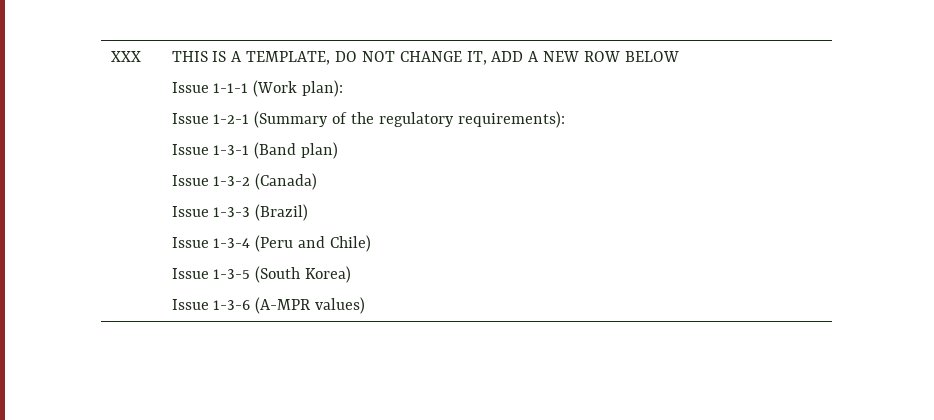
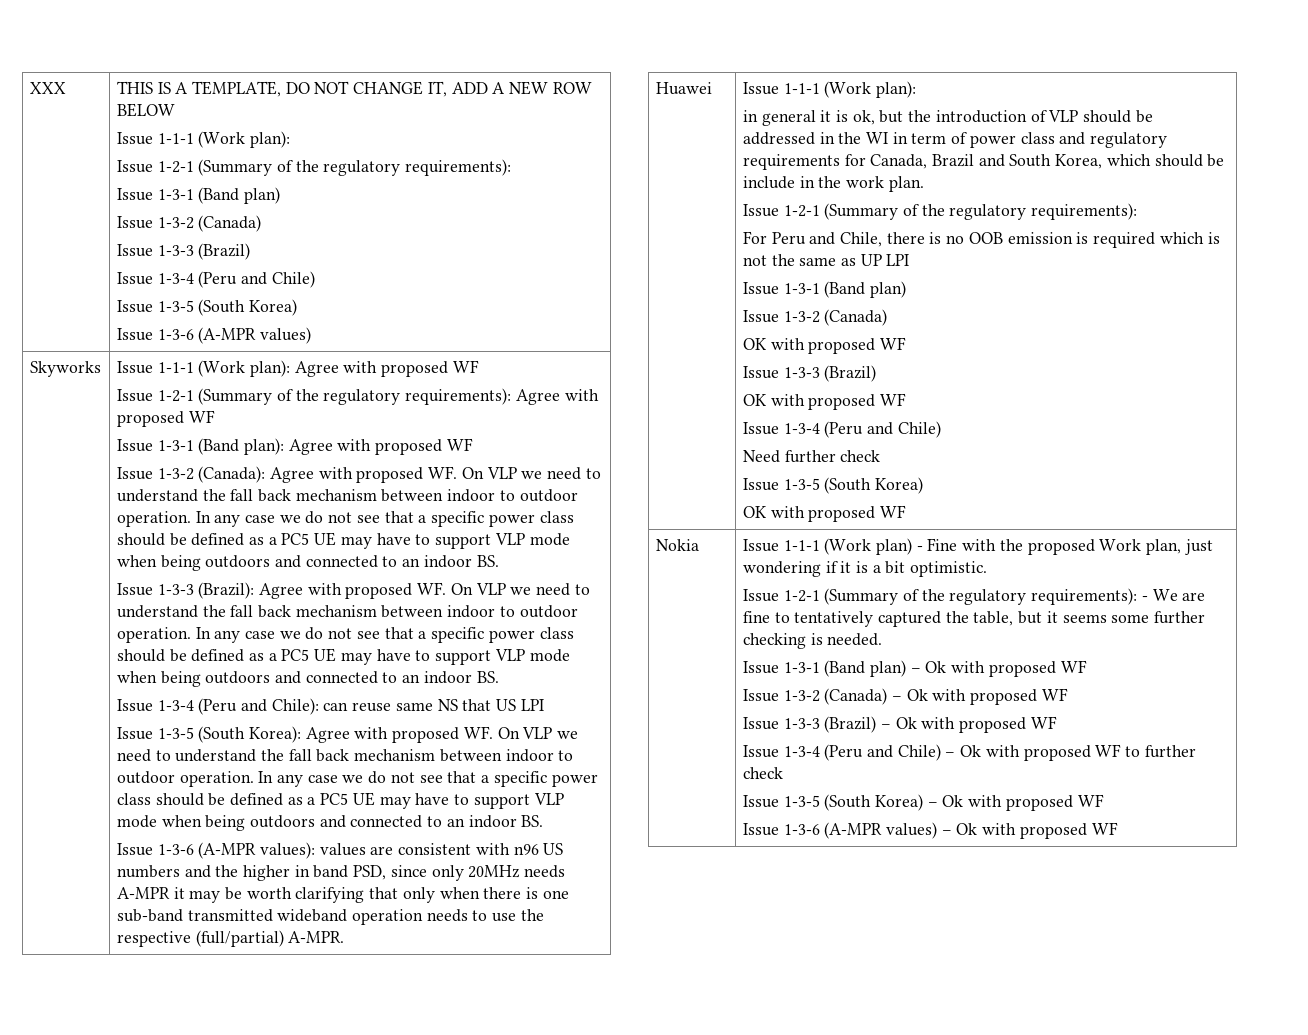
+ Skyworks | Issue 1-1-1 (Work plan): Agree with proposed WF
+ Issue 1-2-1 (Summary of the regulatory requirements): Agree with proposed WF
+ Issue 1-3-1 (Band plan): Agree with proposed WF
+ Issue 1-3-2 (Canada): Agree with proposed WF. On VLP we need to understand the fall back mechanism between indoor to outdoor operation. In any case we do not see that a specific power class should be defined as a PC5 UE may have to support VLP mode when being outdoors and connected to an indoor BS.
+ Issue 1-3-3 (Brazil): Agree with proposed WF. On VLP we need to understand the fall back mechanism between indoor to outdoor operation. In any case we do not see that a specific power class should be defined as a PC5 UE may have to support VLP mode when being outdoors and connected to an indoor BS.
+ Issue 1-3-4 (Peru and Chile): can reuse same NS that US LPI
+ Issue 1-3-5 (South Korea): Agree with proposed WF. On VLP we need to understand the fall back mechanism between indoor to outdoor operation. In any case we do not see that a specific power class should be defined as a PC5 UE may have to support VLP mode when being outdoors and connected to an indoor BS.
+ Issue 1-3-6 (A-MPR values): values are consistent with n96 US numbers and the higher in band PSD, since only 20MHz needs A-MPR it may be worth clarifying that only when there is one sub-band transmitted wideband operation needs to use the respective (full/partial) A-MPR.
+ Huawei | Issue 1-1-1 (Work plan):
+ in general it is ok, but the introduction of VLP should be addressed in the WI in term of power class and regulatory requirements for Canada, Brazil and South Korea, which should be include in the work plan.
+ Issue 1-2-1 (Summary of the regulatory requirements):
+ For Peru and Chile, there is no OOB emission is required which is not the same as UP LPI
+ Issue 1-3-1 (Band plan)
+ Issue 1-3-2 (Canada)
+ OK with proposed WF
+ Issue 1-3-3 (Brazil)
+ OK with proposed WF
+ Issue 1-3-4 (Peru and Chile)
+ Need further check
+ Issue 1-3-5 (South Korea)
+ OK with proposed WF
+ Nokia | Issue 1-1-1 (Work plan) - Fine with the proposed Work plan, just wondering if it is a bit optimistic.
+ Issue 1-2-1 (Summary of the regulatory requirements): - We are fine to tentatively captured the table, but it seems some further checking is needed.
+ Issue 1-3-1 (Band plan) – Ok with proposed WF
+ Issue 1-3-2 (Canada) – Ok with proposed WF
+ Issue 1-3-3 (Brazil) – Ok with proposed WF
+ Issue 1-3-4 (Peru and Chile) – Ok with proposed WF to further check
+ Issue 1-3-5 (South Korea) – Ok with proposed WF
+ Issue 1-3-6 (A-MPR values) – Ok with proposed WF

